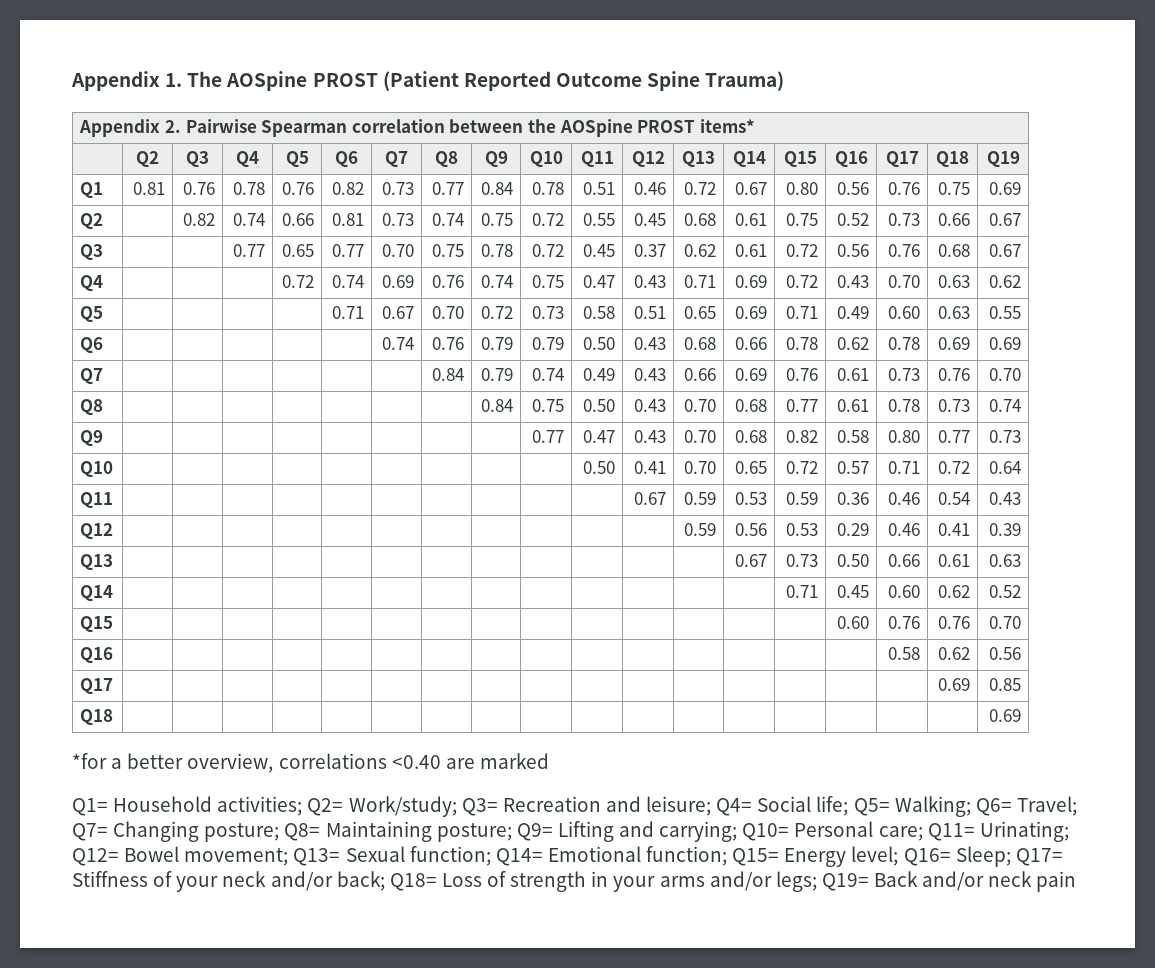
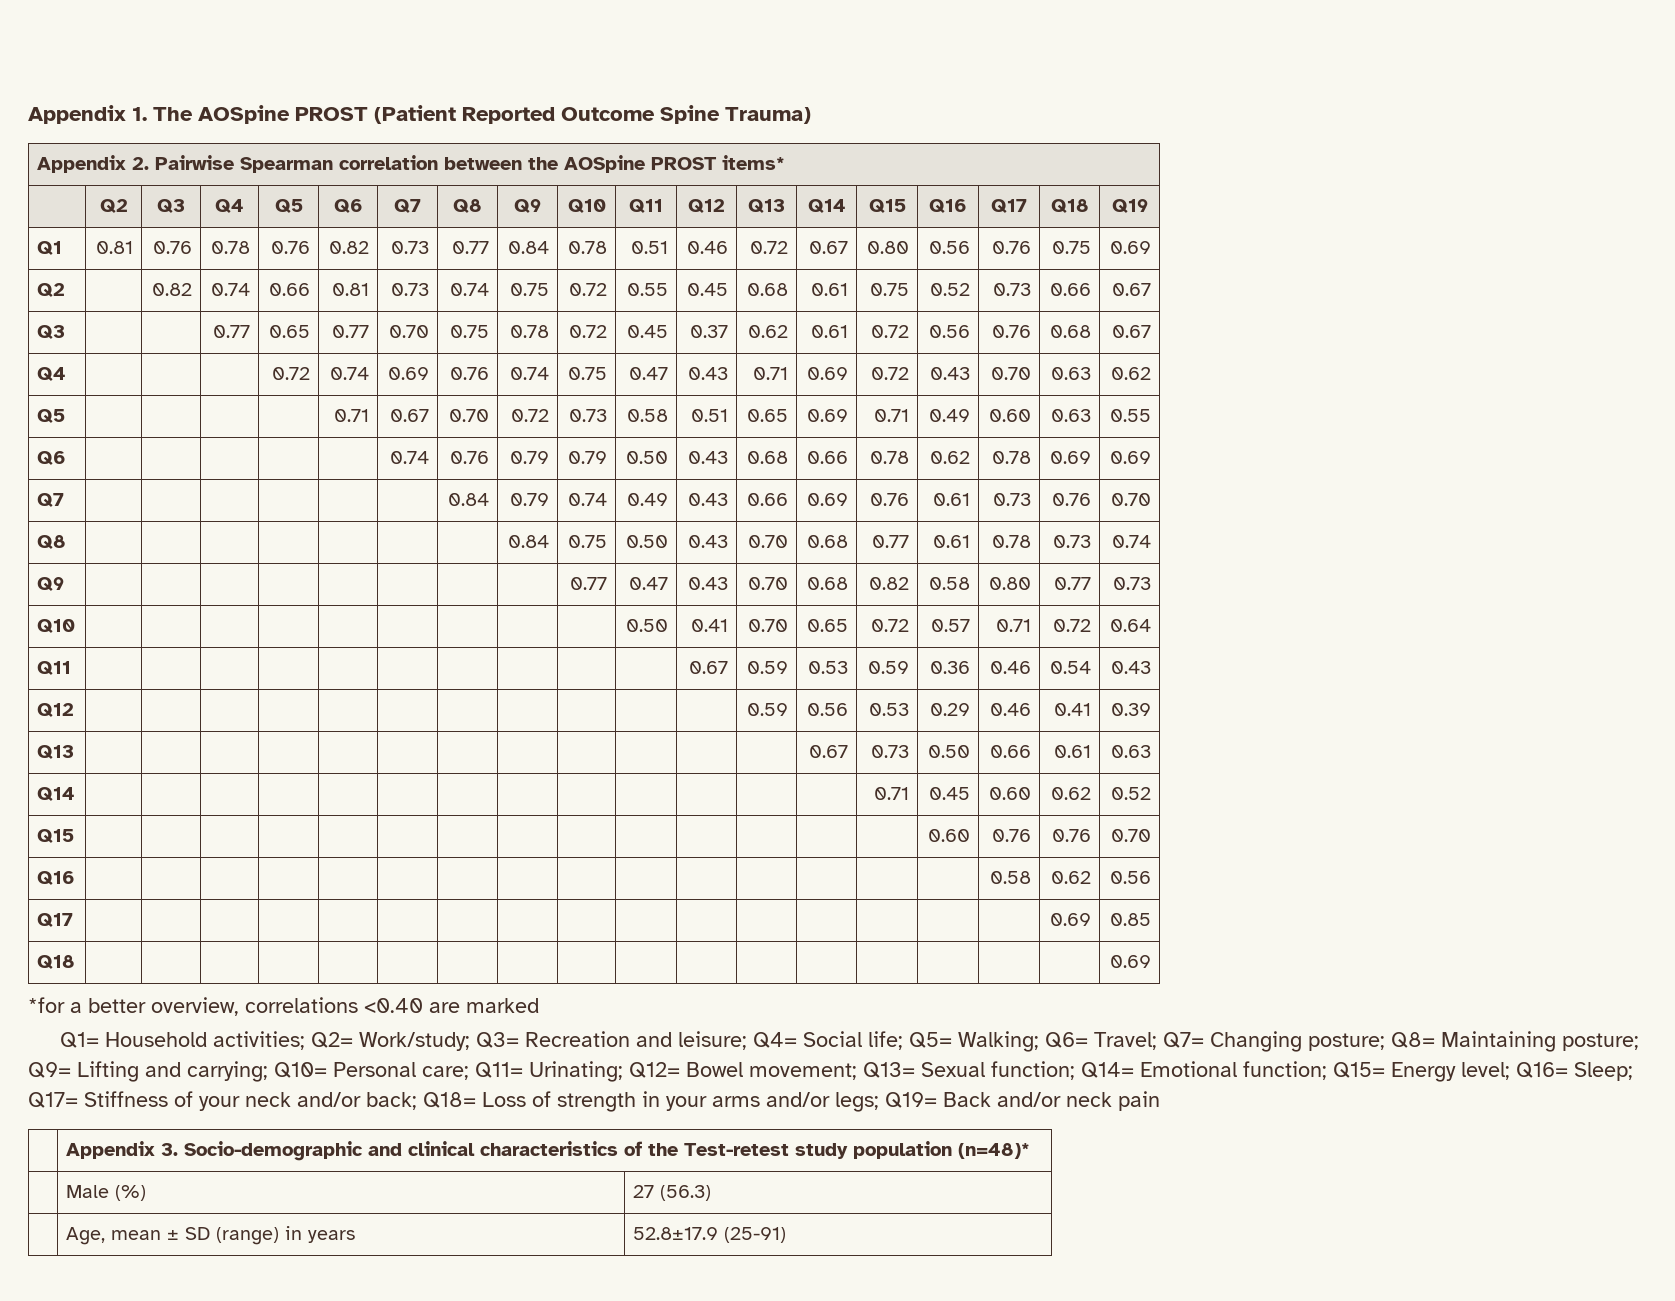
+ | Appendix 3. Socio-demographic and clinical characteristics of the Test-retest study population (n=48)*
+ | Male (%) | 27 (56.3)
+ | Age, mean ± SD (range) in years | 52.8±17.9 (25-91)

